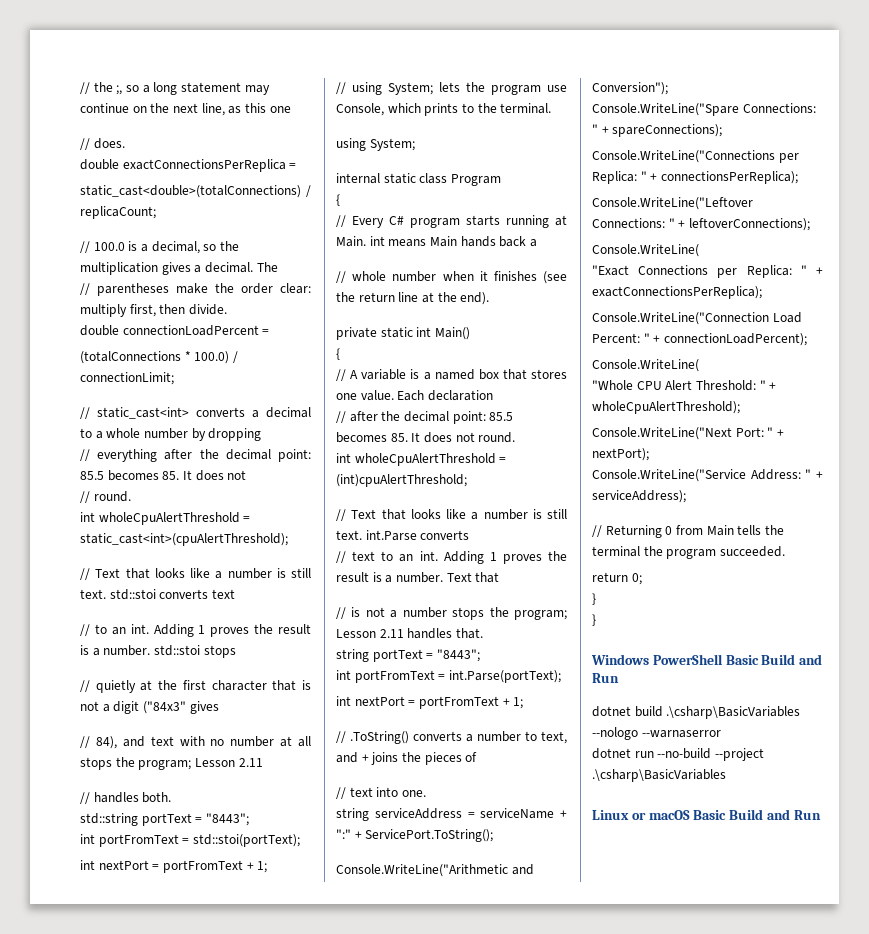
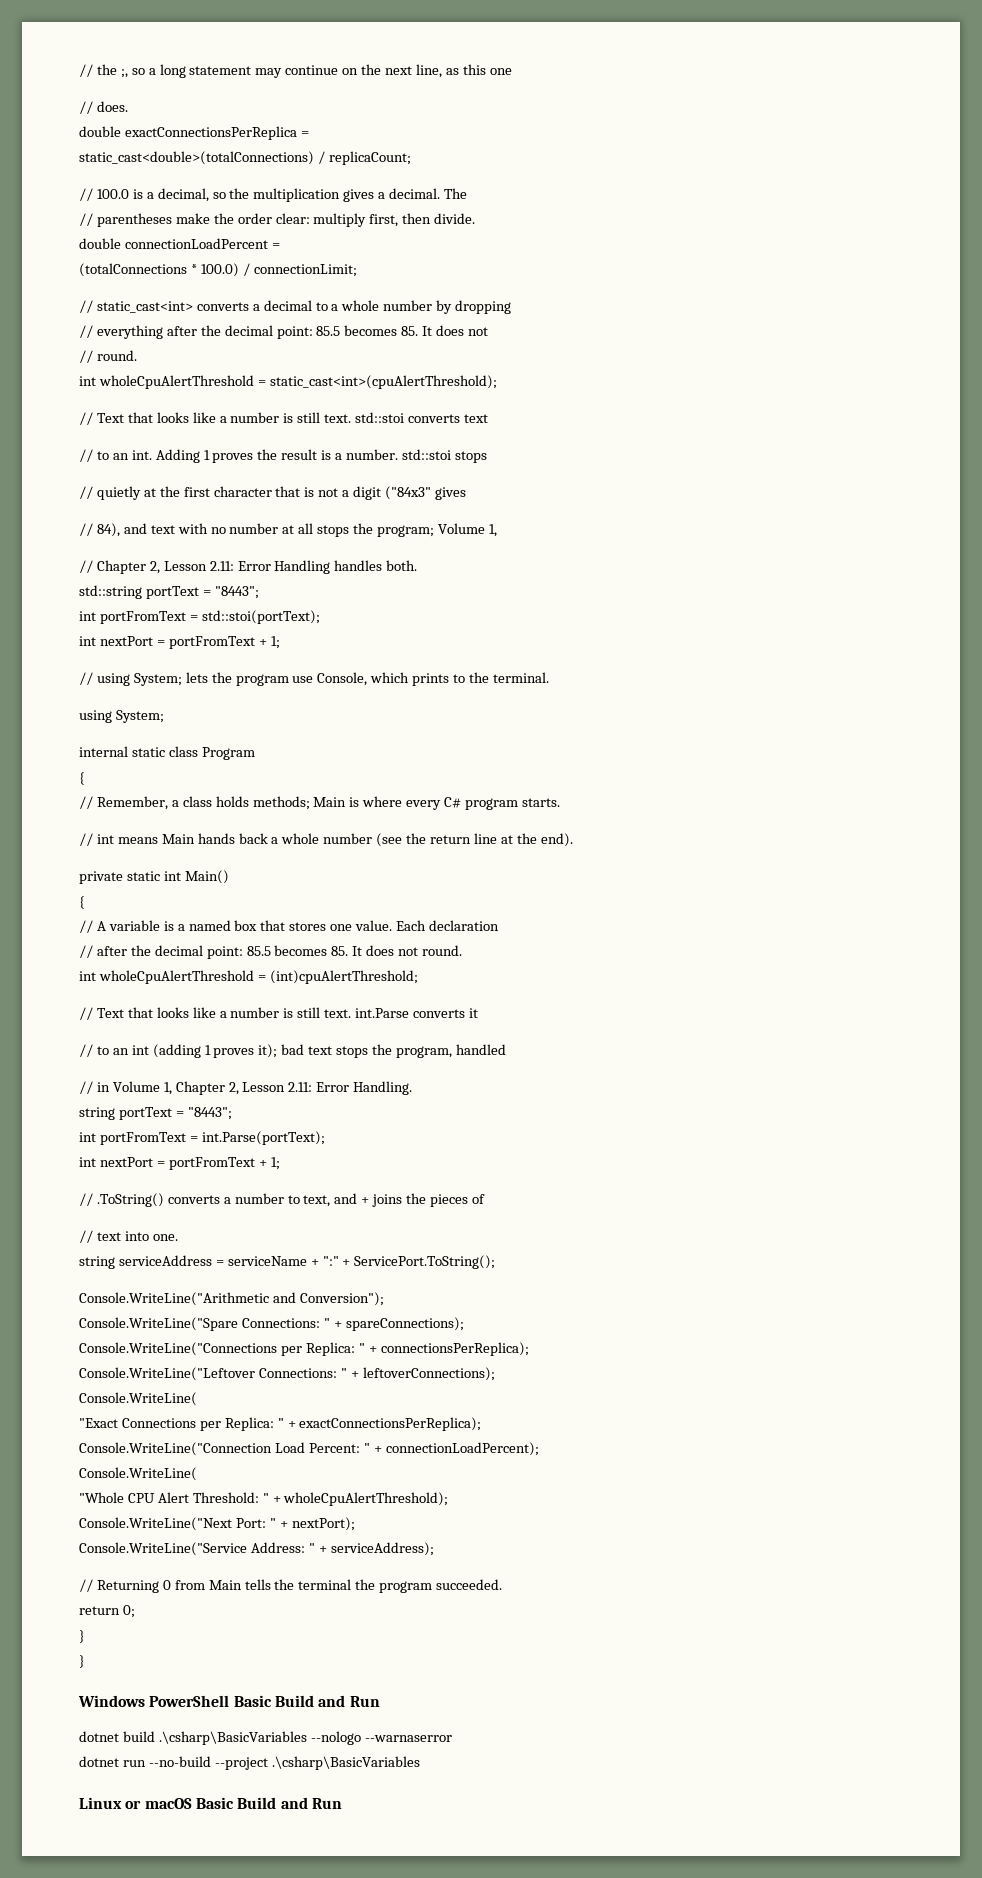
- // 84), and text with no number at all stops the program; Lesson 2.11
- // handles both.
+ // 84), and text with no number at all stops the program; Volume 1,
+ // Chapter 2, Lesson 2.11: Error Handling handles both.
- // Every C# program starts running at Main. int means Main hands back a
- // whole number when it finishes (see the return line at the end).
+ // Remember, a class holds methods; Main is where every C# program starts.
+ // int means Main hands back a whole number (see the return line at the end).
- // Text that looks like a number is still text. int.Parse converts
- // text to an int. Adding 1 proves the result is a number. Text that
- // is not a number stops the program; Lesson 2.11 handles that.
+ // Text that looks like a number is still text. int.Parse converts it
+ // to an int (adding 1 proves it); bad text stops the program, handled
+ // in Volume 1, Chapter 2, Lesson 2.11: Error Handling.

